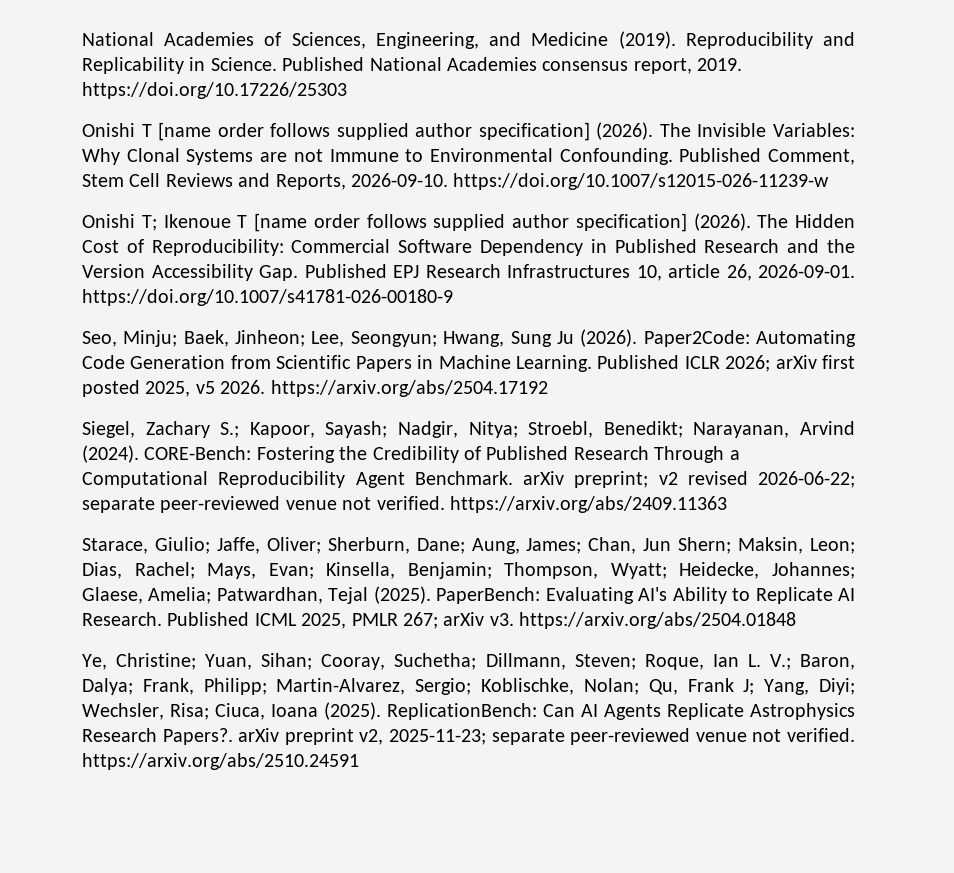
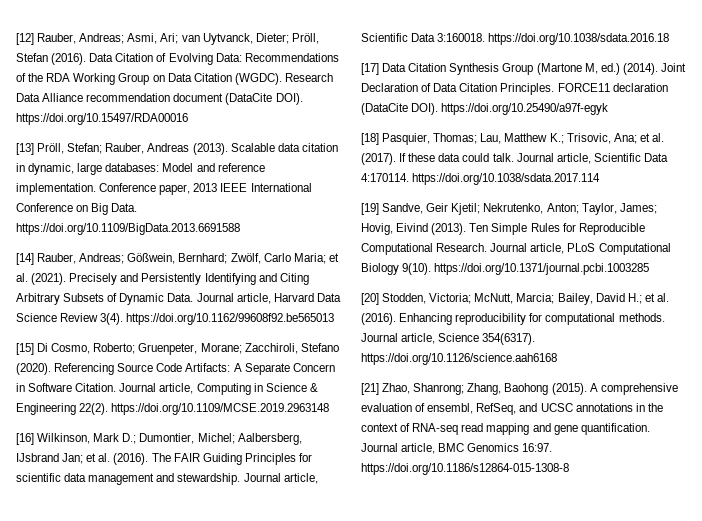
- National Academies of Sciences, Engineering, and Medicine (2019). Reproducibility and Replicability in Science. Published National Academies consensus report, 2019. https://doi.org/10.17226/25303
- Onishi T [name order follows supplied author specification] (2026). The Invisible Variables: Why Clonal Systems are not Immune to Environmental Confounding. Published Comment, Stem Cell Reviews and Reports, 2026-09-10. https://doi.org/10.1007/s12015-026-11239-w
- Onishi T; Ikenoue T [name order follows supplied author specification] (2026). The Hidden Cost of Reproducibility: Commercial Software Dependency in Published Research and the Version Accessibility Gap. Published EPJ Research Infrastructures 10, article 26, 2026-09-01. https://doi.org/10.1007/s41781-026-00180-9
- Seo, Minju; Baek, Jinheon; Lee, Seongyun; Hwang, Sung Ju (2026). Paper2Code: Automating Code Generation from Scientific Papers in Machine Learning. Published ICLR 2026; arXiv first posted 2025, v5 2026. https://arxiv.org/abs/2504.17192
- Siegel, Zachary S.; Kapoor, Sayash; Nadgir, Nitya; Stroebl, Benedikt; Narayanan, Arvind (2024). CORE-Bench: Fostering the Credibility of Published Research Through a Computational Reproducibility Agent Benchmark. arXiv preprint; v2 revised 2026-06-22; separate peer-reviewed venue not verified. https://arxiv.org/abs/2409.11363
- Starace, Giulio; Jaffe, Oliver; Sherburn, Dane; Aung, James; Chan, Jun Shern; Maksin, Leon; Dias, Rachel; Mays, Evan; Kinsella, Benjamin; Thompson, Wyatt; Heidecke, Johannes; Glaese, Amelia; Patwardhan, Tejal (2025). PaperBench: Evaluating AI's Ability to Replicate AI Research. Published ICML 2025, PMLR 267; arXiv v3. https://arxiv.org/abs/2504.01848
- Ye, Christine; Yuan, Sihan; Cooray, Suchetha; Dillmann, Steven; Roque, Ian L. V.; Baron, Dalya; Frank, Philipp; Martin-Alvarez, Sergio; Koblischke, Nolan; Qu, Frank J; Yang, Diyi; Wechsler, Risa; Ciuca, Ioana (2025). ReplicationBench: Can AI Agents Replicate Astrophysics Research Papers?. arXiv preprint v2, 2025-11-23; separate peer-reviewed venue not verified. https://arxiv.org/abs/2510.24591
+ [12] Rauber, Andreas; Asmi, Ari; van Uytvanck, Dieter; Pröll, Stefan (2016). Data Citation of Evolving Data: Recommendations of the RDA Working Group on Data Citation (WGDC). Research Data Alliance recommendation document (DataCite DOI). https://doi.org/10.15497/RDA00016
+ [13] Pröll, Stefan; Rauber, Andreas (2013). Scalable data citation in dynamic, large databases: Model and reference implementation. Conference paper, 2013 IEEE International Conference on Big Data. https://doi.org/10.1109/BigData.2013.6691588
+ [14] Rauber, Andreas; Gößwein, Bernhard; Zwölf, Carlo Maria; et al. (2021). Precisely and Persistently Identifying and Citing Arbitrary Subsets of Dynamic Data. Journal article, Harvard Data Science Review 3(4). https://doi.org/10.1162/99608f92.be565013
+ [15] Di Cosmo, Roberto; Gruenpeter, Morane; Zacchiroli, Stefano (2020). Referencing Source Code Artifacts: A Separate Concern in Software Citation. Journal article, Computing in Science & Engineering 22(2). https://doi.org/10.1109/MCSE.2019.2963148
+ [16] Wilkinson, Mark D.; Dumontier, Michel; Aalbersberg, IJsbrand Jan; et al. (2016). The FAIR Guiding Principles for scientific data management and stewardship. Journal article, Scientific Data 3:160018. https://doi.org/10.1038/sdata.2016.18
+ [17] Data Citation Synthesis Group (Martone M, ed.) (2014). Joint Declaration of Data Citation Principles. FORCE11 declaration (DataCite DOI). https://doi.org/10.25490/a97f-egyk
+ [18] Pasquier, Thomas; Lau, Matthew K.; Trisovic, Ana; et al. (2017). If these data could talk. Journal article, Scientific Data 4:170114. https://doi.org/10.1038/sdata.2017.114
+ [19] Sandve, Geir Kjetil; Nekrutenko, Anton; Taylor, James; Hovig, Eivind (2013). Ten Simple Rules for Reproducible Computational Research. Journal article, PLoS Computational Biology 9(10). https://doi.org/10.1371/journal.pcbi.1003285
+ [20] Stodden, Victoria; McNutt, Marcia; Bailey, David H.; et al. (2016). Enhancing reproducibility for computational methods. Journal article, Science 354(6317). https://doi.org/10.1126/science.aah6168
+ [21] Zhao, Shanrong; Zhang, Baohong (2015). A comprehensive evaluation of ensembl, RefSeq, and UCSC annotations in the context of RNA-seq read mapping and gene quantification. Journal article, BMC Genomics 16:97. https://doi.org/10.1186/s12864-015-1308-8

